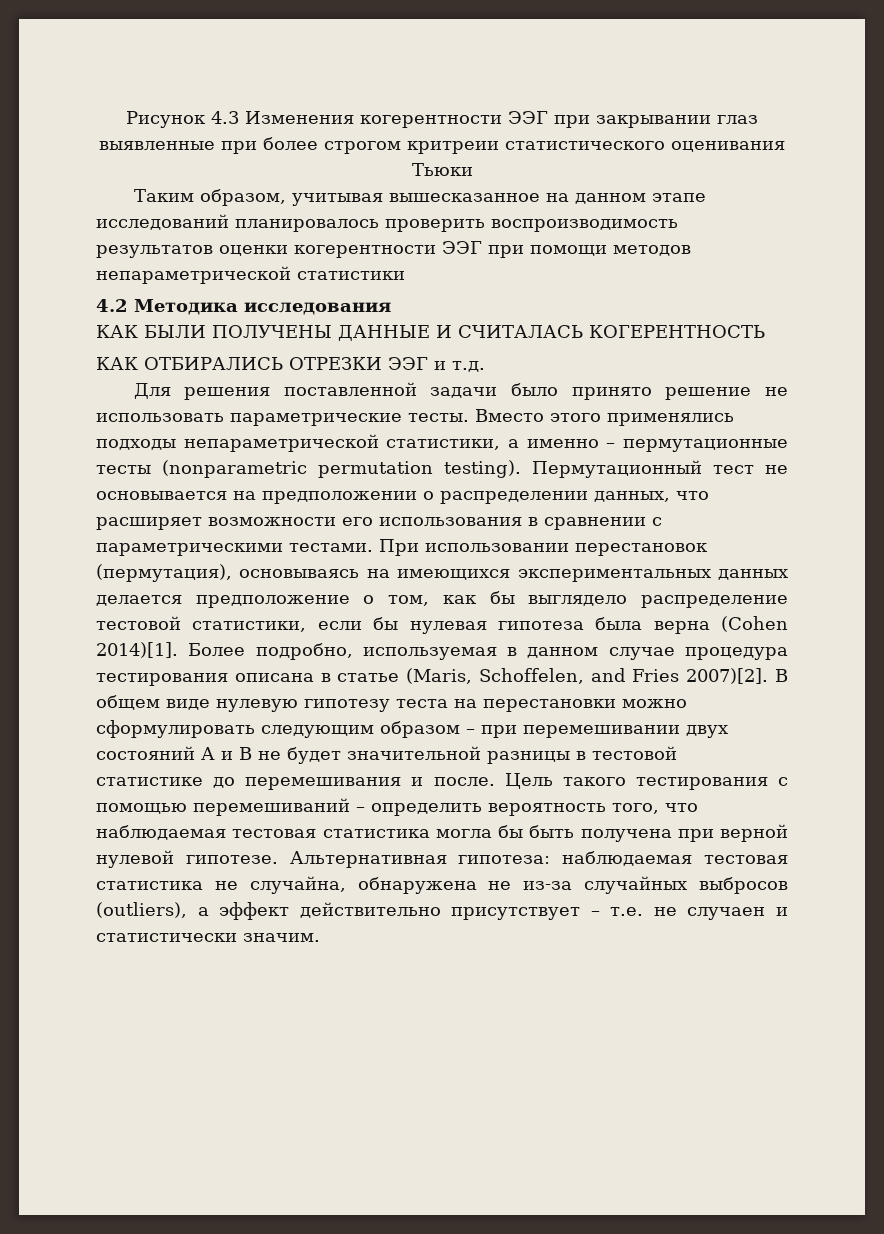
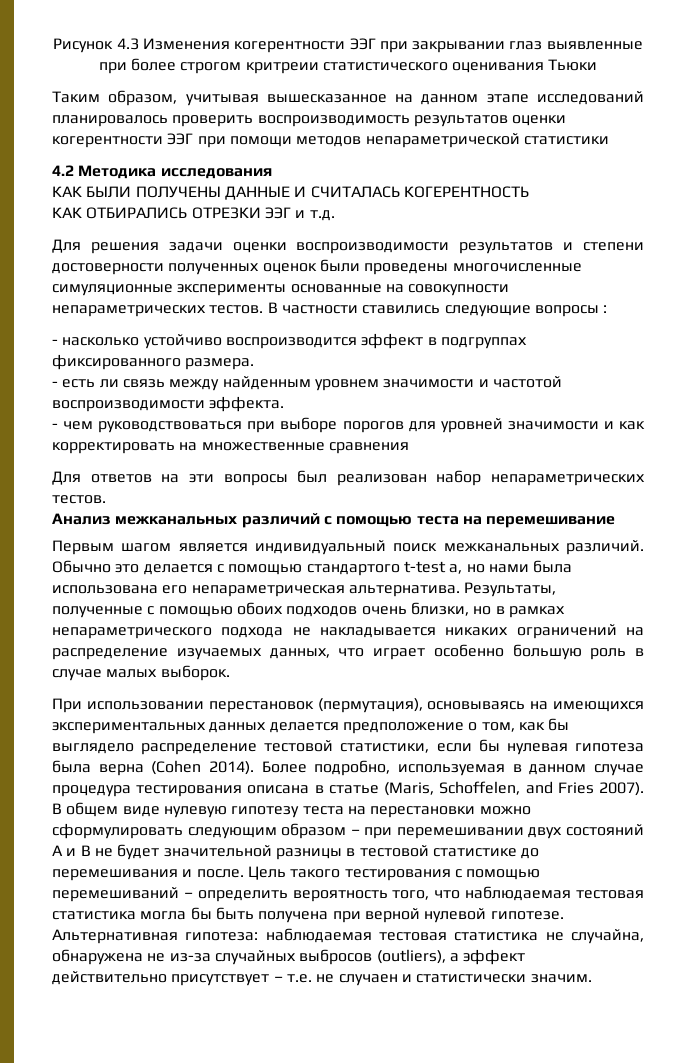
- Для решения поставленной задачи было принято решение не использовать параметрические тесты. Вместо этого применялись подходы непараметрической статистики, а именно – пермутационные тесты (nonparametric permutation testing). Пермутационный тест не основывается на предположении о распределении данных, что расширяет возможности его использования в сравнении с параметрическими тестами. При использовании перестановок (пермутация), основываясь на имеющихся экспериментальных данных делается предположение о том, как бы выглядело распределение тестовой статистики, если бы нулевая гипотеза была верна (Cohen 2014)[1].
+ Для решения задачи оценки воспроизводимости результатов и степени достоверности полученных оценок были проведены многочисленные симуляционные эксперименты основанные на совокупности непараметрических тестов. В частности ставились следующие вопросы :
+ - насколько устойчиво воспроизводится эффект в подгруппах фиксированного размера.
+ - есть ли связь между найденным уровнем значимости и частотой воспроизводимости эффекта.
+ - чем руководствоваться при выборе порогов для уровней значимости и как корректировать на множественные сравнения
+ Для ответов на эти вопросы был реализован набор непараметрических тестов.
+ Анализ межканальных различий с помощью теста на перемешивание
+ Первым шагом является индивидуальный поиск межканальных различий. Обычно это делается с помощью стандартого t-test а, но нами была использована его непараметрическая альтернатива. Результаты, полученные с помощью обоих подходов очень близки, но в рамках непараметрического подхода не накладывается никаких ограничений на распределение изучаемых данных, что играет особенно большую роль в случае малых выборок.
+ При использовании перестановок (пермутация), основываясь на имеющихся экспериментальных данных делается предположение о том, как бы выглядело распределение тестовой статистики, если бы нулевая гипотеза была верна (Cohen 2014).
- Более подробно, используемая в данном случае процедура тестирования описана в статье (Maris, Schoffelen, and Fries 2007)[2].
+ Более подробно, используемая в данном случае процедура тестирования описана в статье (Maris, Schoffelen, and Fries 2007).

